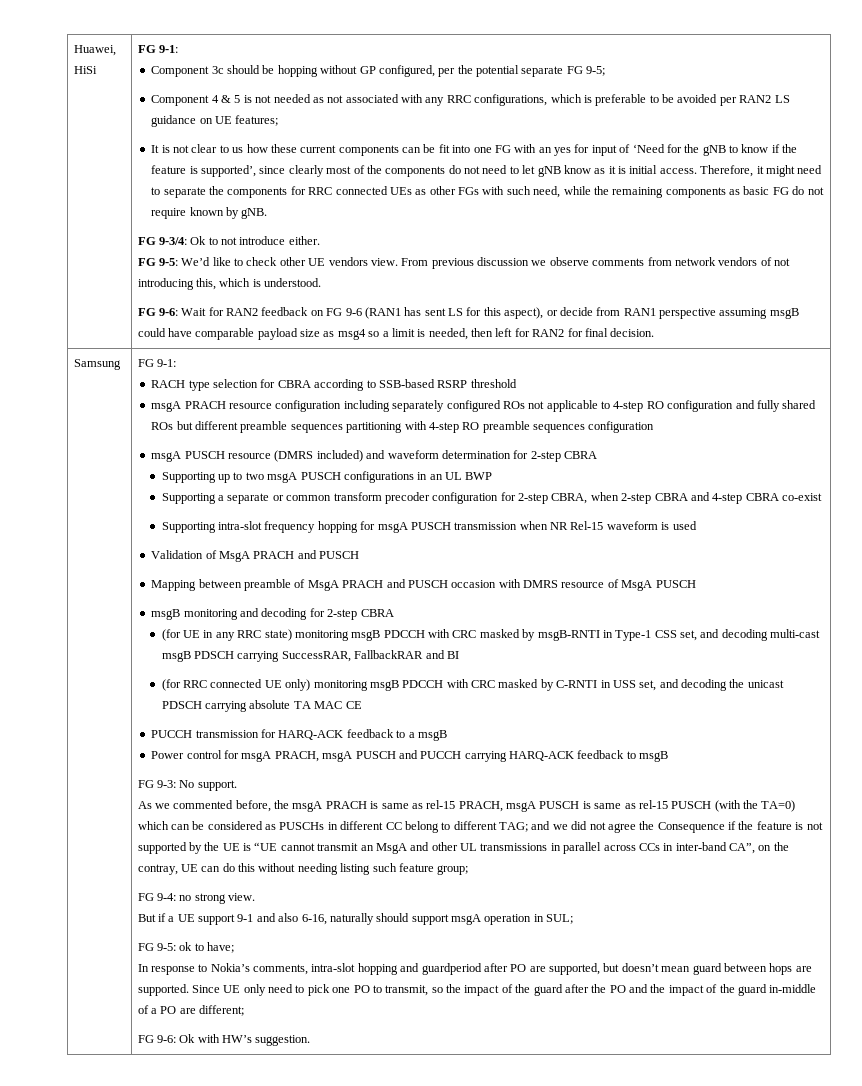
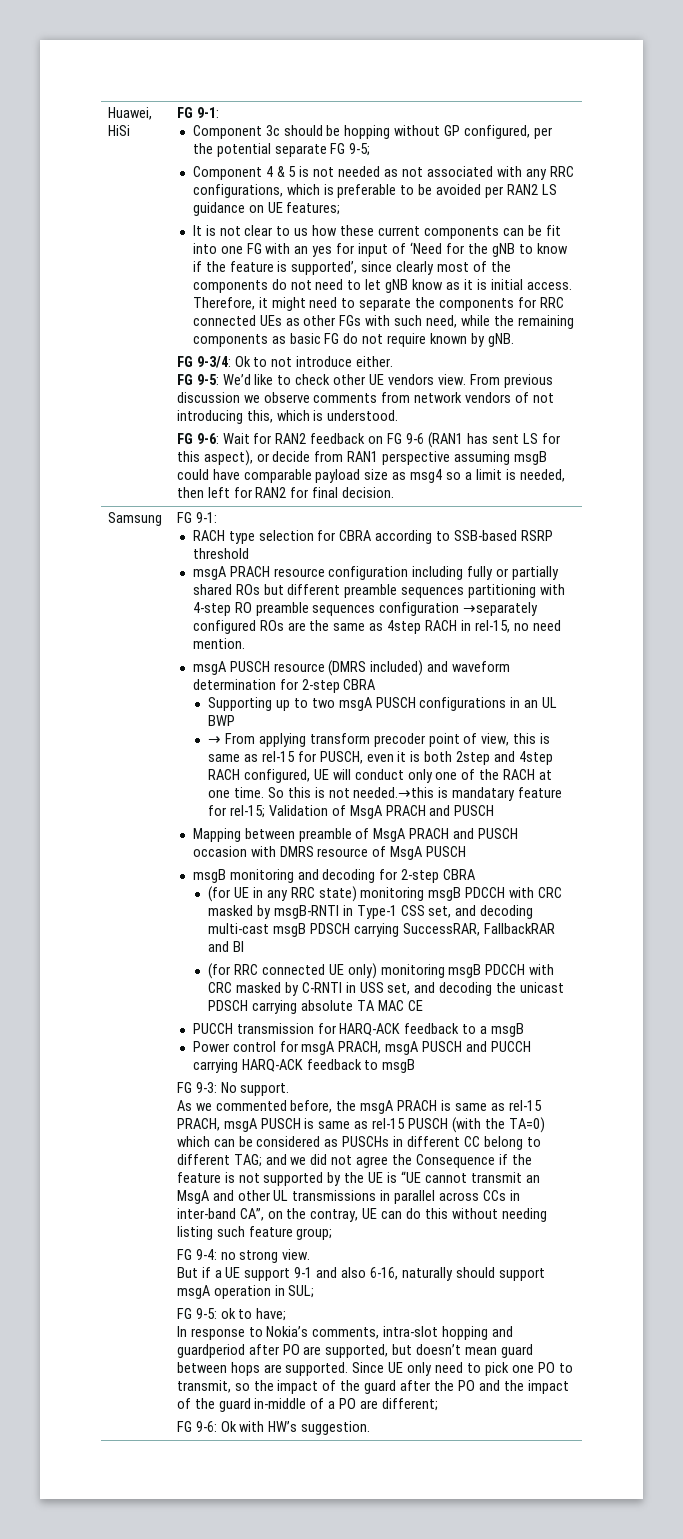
- msgA PRACH resource configuration including separately configured ROs not applicable to 4-step RO configuration and fully shared ROs but different preamble sequences partitioning with 4-step RO preamble sequences configuration
+ msgA PRACH resource configuration including fully or partially shared ROs but different preamble sequences partitioning with 4-step RO preamble sequences configuration →separately configured ROs are the same as 4step RACH in rel-15, no need mention.
- Supporting a separate or common transform precoder configuration for 2-step CBRA, when 2-step CBRA and 4-step CBRA co-exist
- Supporting intra-slot frequency hopping for msgA PUSCH transmission when NR Rel-15 waveform is used
- Validation of MsgA PRACH and PUSCH
+ → From applying transform precoder point of view, this is same as rel-15 for PUSCH, even it is both 2step and 4step RACH configured, UE will conduct only one of the RACH at one time. So this is not needed.→this is mandatary feature for rel-15; Validation of MsgA PRACH and PUSCH

